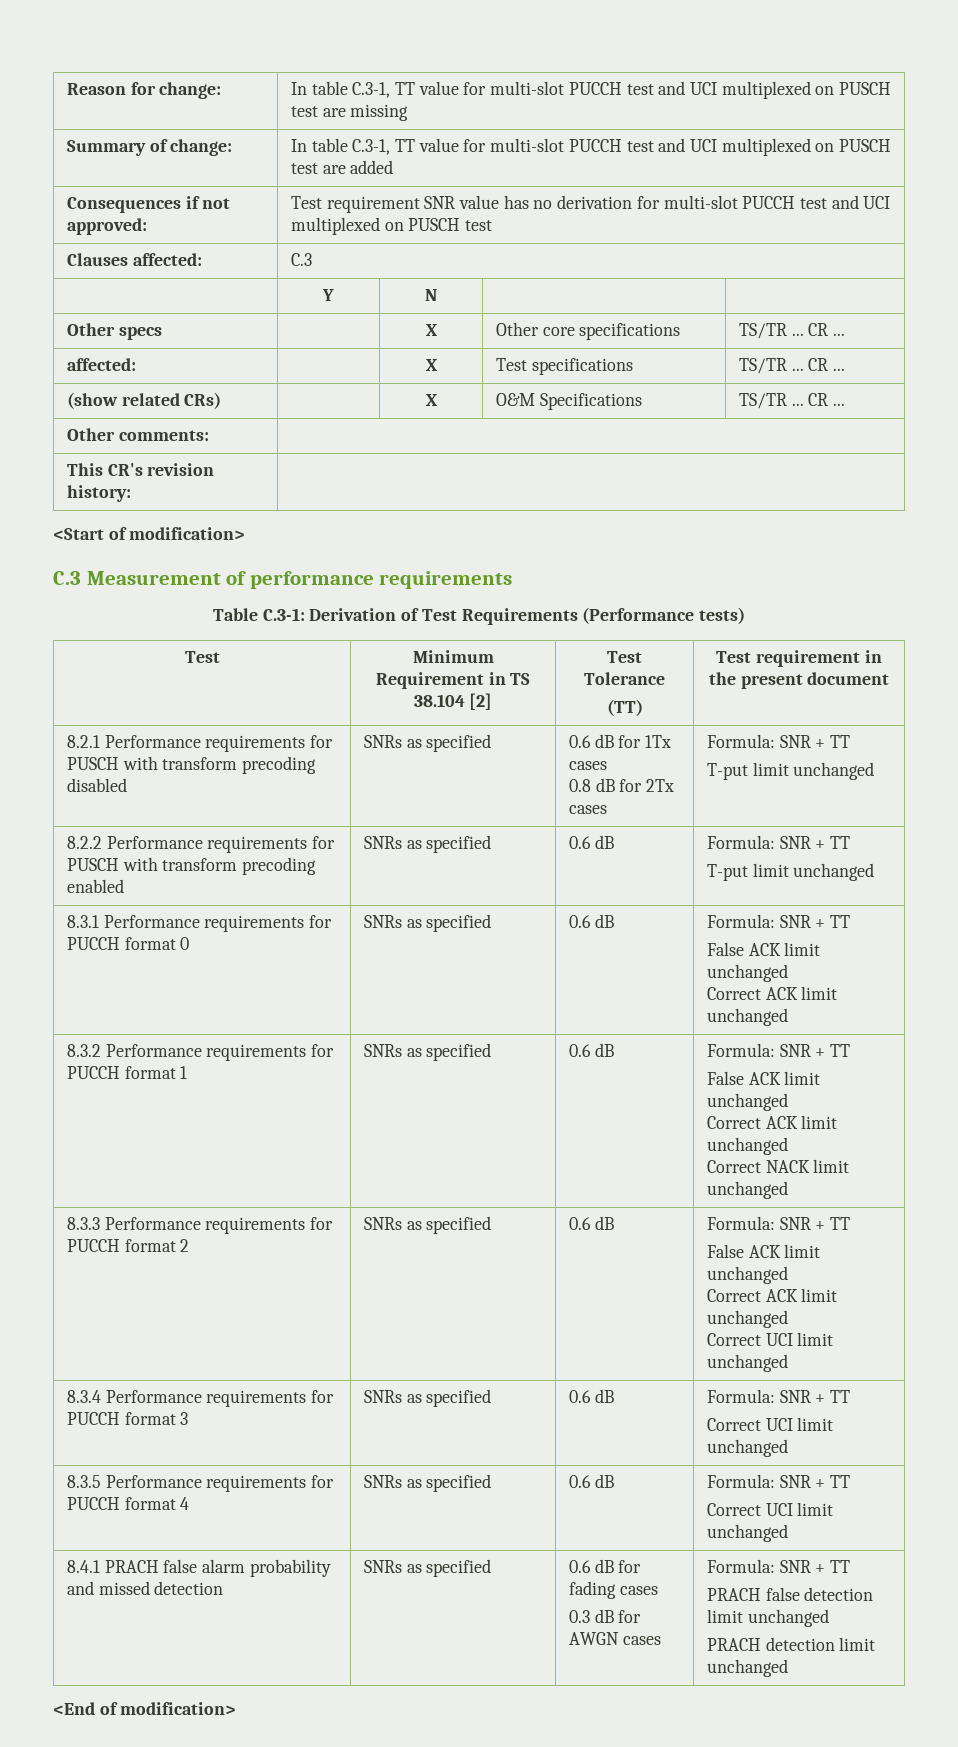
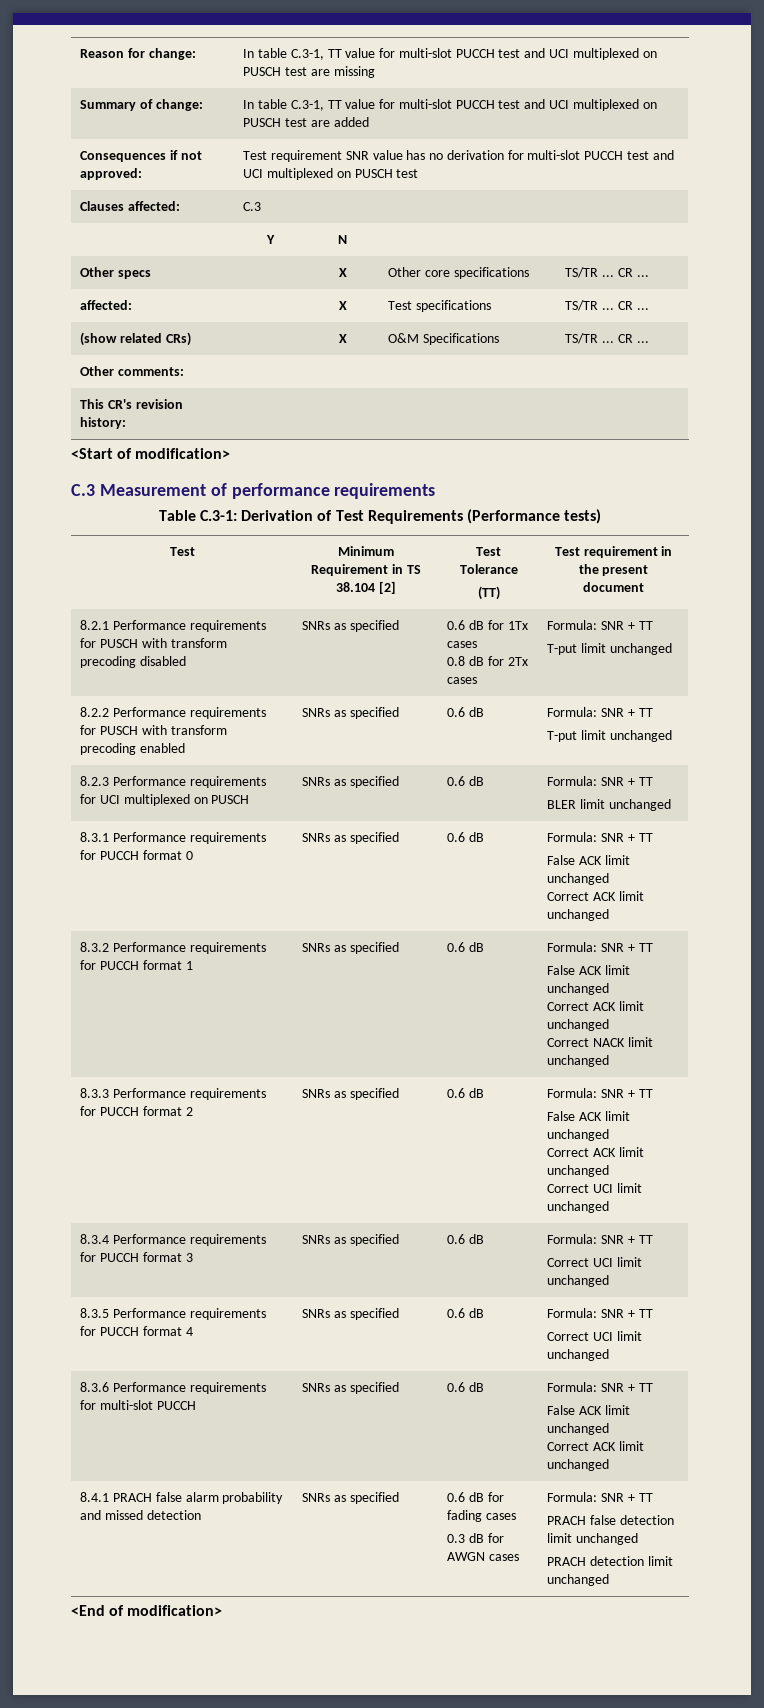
+ 8.2.3 Performance requirements for UCI multiplexed on PUSCH | SNRs as specified | 0.6 dB | Formula: SNR + TT
+ BLER limit unchanged
+ 8.3.6 Performance requirements for multi-slot PUCCH | SNRs as specified | 0.6 dB | Formula: SNR + TT
+ False ACK limit unchanged
+ Correct ACK limit unchanged

